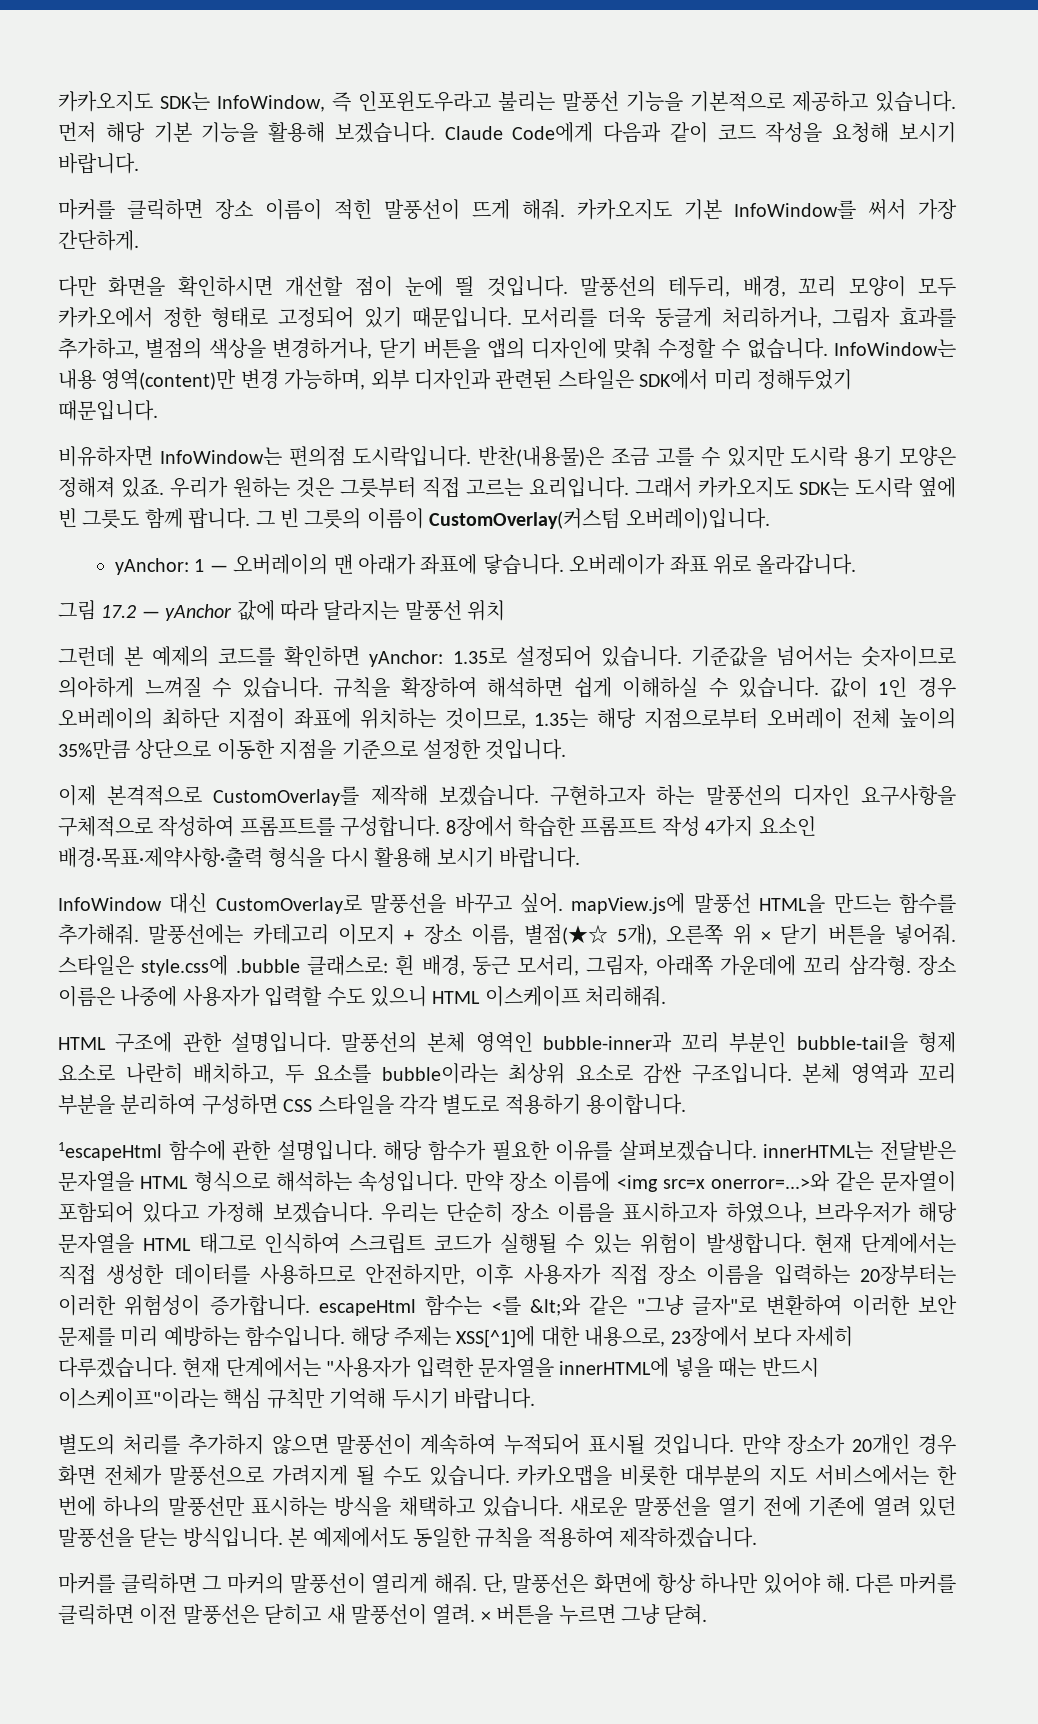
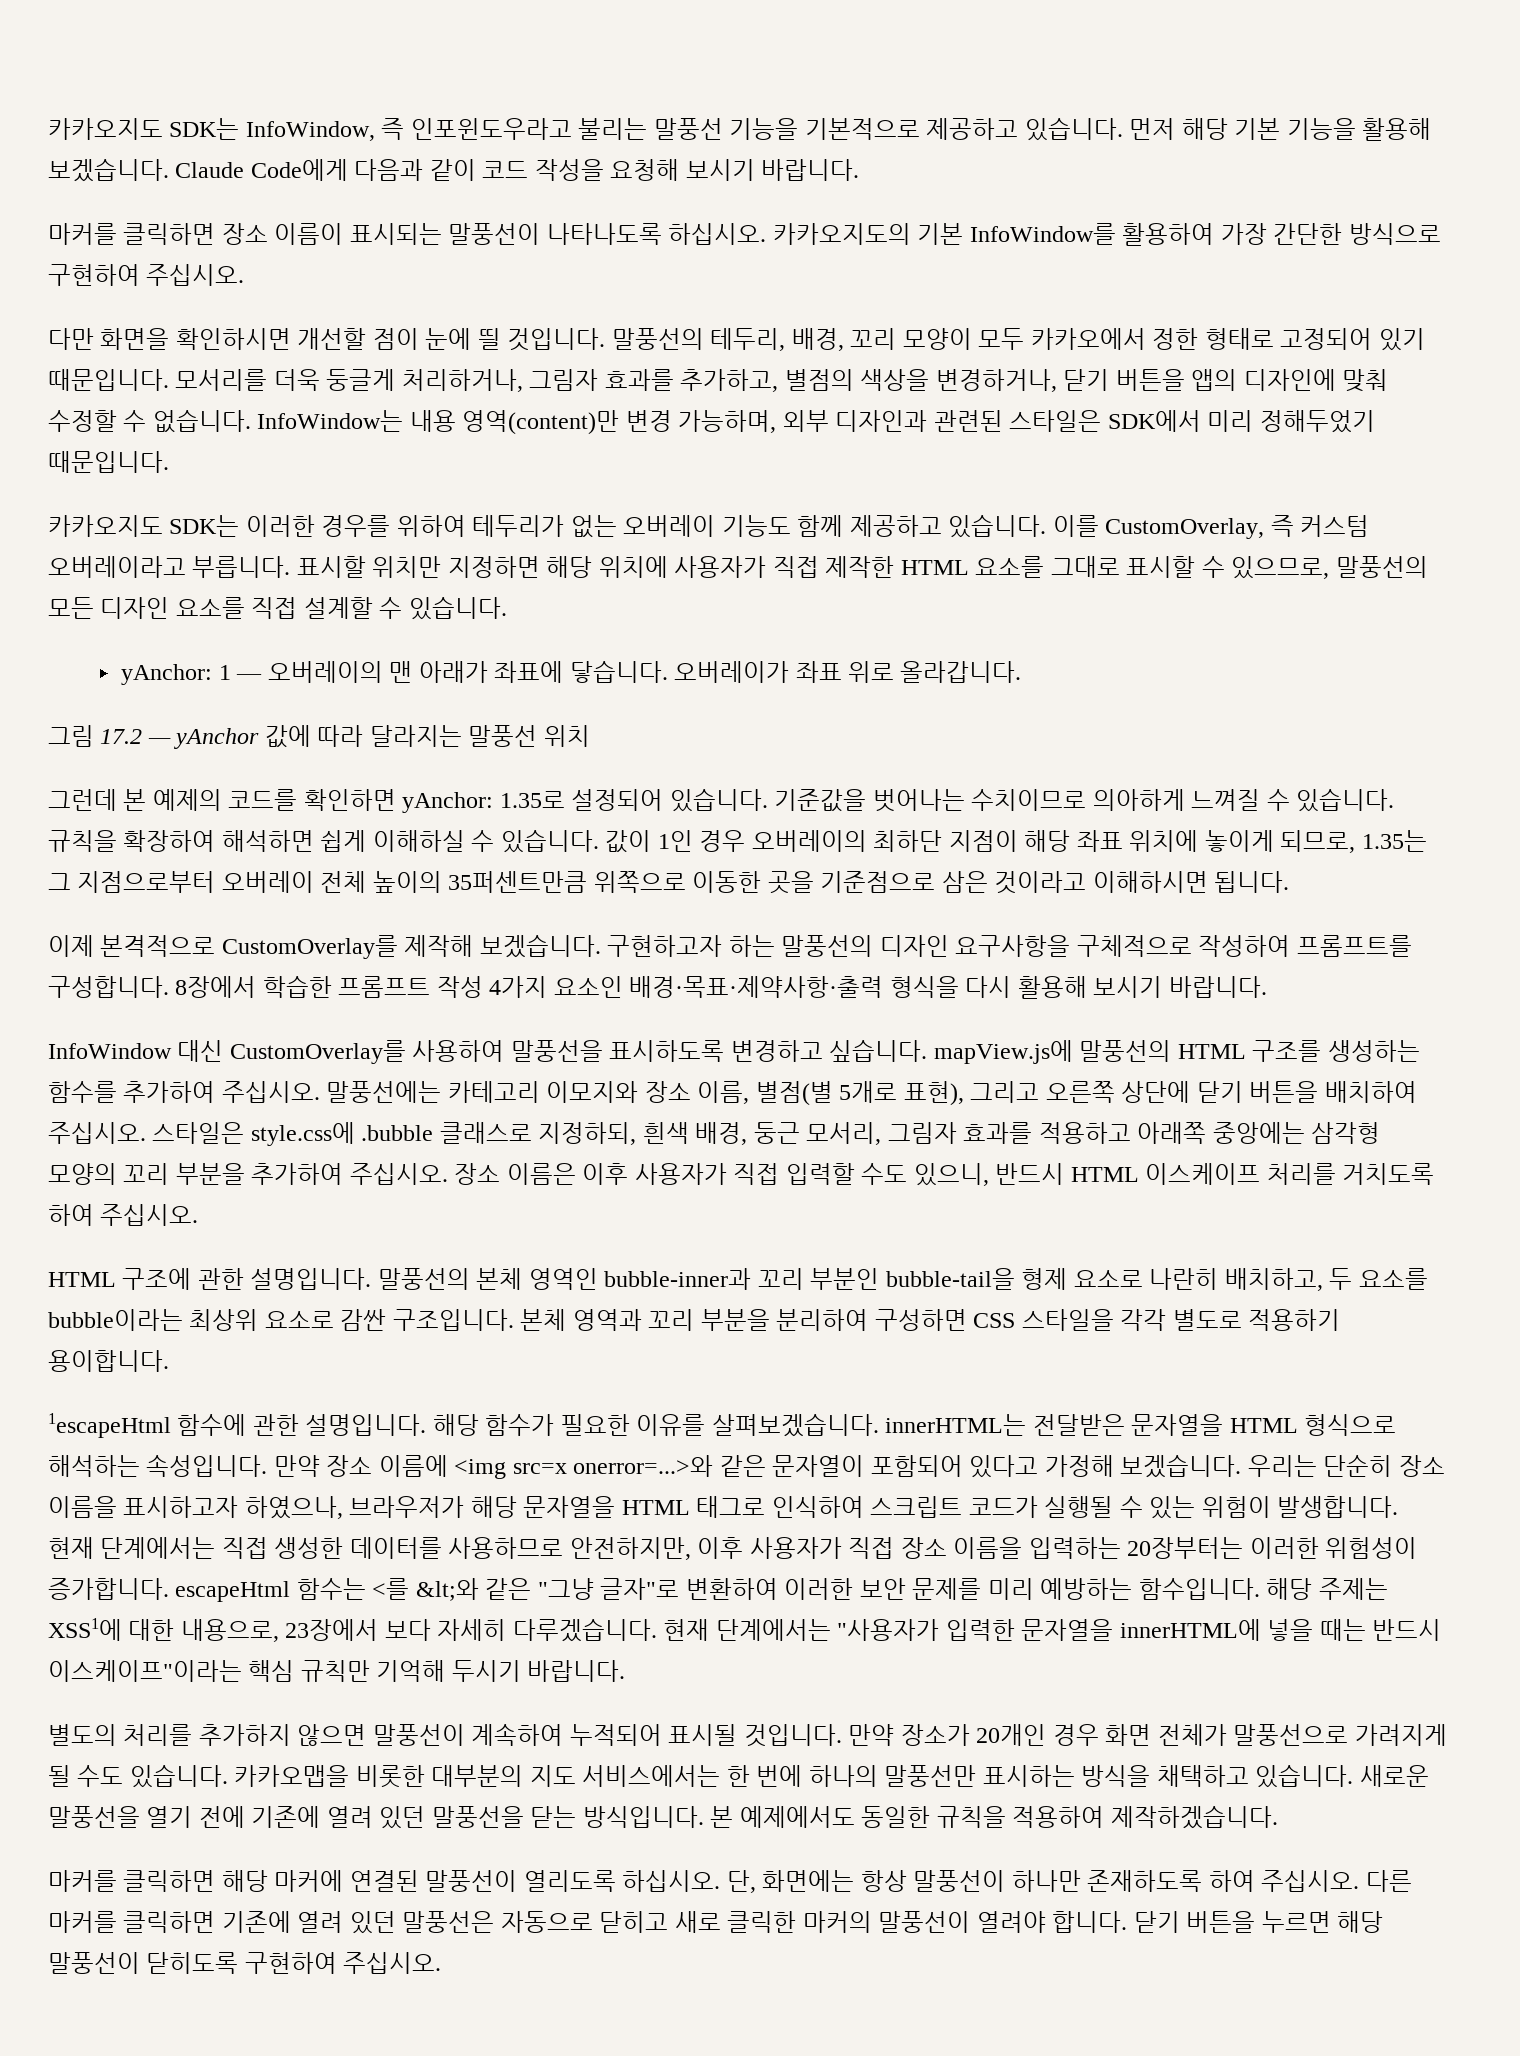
- 마커를 클릭하면 장소 이름이 적힌 말풍선이 뜨게 해줘. 카카오지도 기본 InfoWindow를 써서 가장 간단하게.
+ 마커를 클릭하면 장소 이름이 표시되는 말풍선이 나타나도록 하십시오. 카카오지도의 기본 InfoWindow를 활용하여 가장 간단한 방식으로 구현하여 주십시오.
- 비유하자면 InfoWindow는 편의점 도시락입니다. 반찬(내용물)은 조금 고를 수 있지만 도시락 용기 모양은 정해져 있죠. 우리가 원하는 것은 그릇부터 직접 고르는 요리입니다. 그래서 카카오지도 SDK는 도시락 옆에 빈 그릇도 함께 팝니다. 그 빈 그릇의 이름이 CustomOverlay(커스텀 오버레이)입니다.
+ 카카오지도 SDK는 이러한 경우를 위하여 테두리가 없는 오버레이 기능도 함께 제공하고 있습니다. 이를 CustomOverlay, 즉 커스텀 오버레이라고 부릅니다. 표시할 위치만 지정하면 해당 위치에 사용자가 직접 제작한 HTML 요소를 그대로 표시할 수 있으므로, 말풍선의 모든 디자인 요소를 직접 설계할 수 있습니다.
- 기준값을 넘어서는 숫자이므로 의아하게 느껴질 수 있습니다.
+ 기준값을 벗어나는 수치이므로 의아하게 느껴질 수 있습니다.
- 값이 1인 경우 오버레이의 최하단 지점이 좌표에 위치하는 것이므로, 1.35는 해당 지점으로부터 오버레이 전체 높이의 35%만큼 상단으로 이동한 지점을 기준으로 설정한 것입니다.
+ 값이 1인 경우 오버레이의 최하단 지점이 해당 좌표 위치에 놓이게 되므로, 1.35는 그 지점으로부터 오버레이 전체 높이의 35퍼센트만큼 위쪽으로 이동한 곳을 기준점으로 삼은 것이라고 이해하시면 됩니다.
- InfoWindow 대신 CustomOverlay로 말풍선을 바꾸고 싶어. mapView.js에 말풍선 HTML을 만드는 함수를 추가해줘. 말풍선에는 카테고리 이모지 + 장소 이름, 별점(★☆ 5개), 오른쪽 위 × 닫기 버튼을 넣어줘. 스타일은 style.css에 .bubble 클래스로: 흰 배경, 둥근 모서리, 그림자, 아래쪽 가운데에 꼬리 삼각형. 장소 이름은 나중에 사용자가 입력할 수도 있으니 HTML 이스케이프 처리해줘.
+ InfoWindow 대신 CustomOverlay를 사용하여 말풍선을 표시하도록 변경하고 싶습니다. mapView.js에 말풍선의 HTML 구조를 생성하는 함수를 추가하여 주십시오. 말풍선에는 카테고리 이모지와 장소 이름, 별점(별 5개로 표현), 그리고 오른쪽 상단에 닫기 버튼을 배치하여 주십시오. 스타일은 style.css에 .bubble 클래스로 지정하되, 흰색 배경, 둥근 모서리, 그림자 효과를 적용하고 아래쪽 중앙에는 삼각형 모양의 꼬리 부분을 추가하여 주십시오. 장소 이름은 이후 사용자가 직접 입력할 수도 있으니, 반드시 HTML 이스케이프 처리를 거치도록 하여 주십시오.
- 해당 주제는 XSS[^1]에 대한 내용으로, 23장에서 보다 자세히 다루겠습니다.
+ 해당 주제는 XSS1에 대한 내용으로, 23장에서 보다 자세히 다루겠습니다.
- 마커를 클릭하면 그 마커의 말풍선이 열리게 해줘. 단, 말풍선은 화면에 항상 하나만 있어야 해. 다른 마커를 클릭하면 이전 말풍선은 닫히고 새 말풍선이 열려. × 버튼을 누르면 그냥 닫혀.
+ 마커를 클릭하면 해당 마커에 연결된 말풍선이 열리도록 하십시오. 단, 화면에는 항상 말풍선이 하나만 존재하도록 하여 주십시오. 다른 마커를 클릭하면 기존에 열려 있던 말풍선은 자동으로 닫히고 새로 클릭한 마커의 말풍선이 열려야 합니다. 닫기 버튼을 누르면 해당 말풍선이 닫히도록 구현하여 주십시오.

